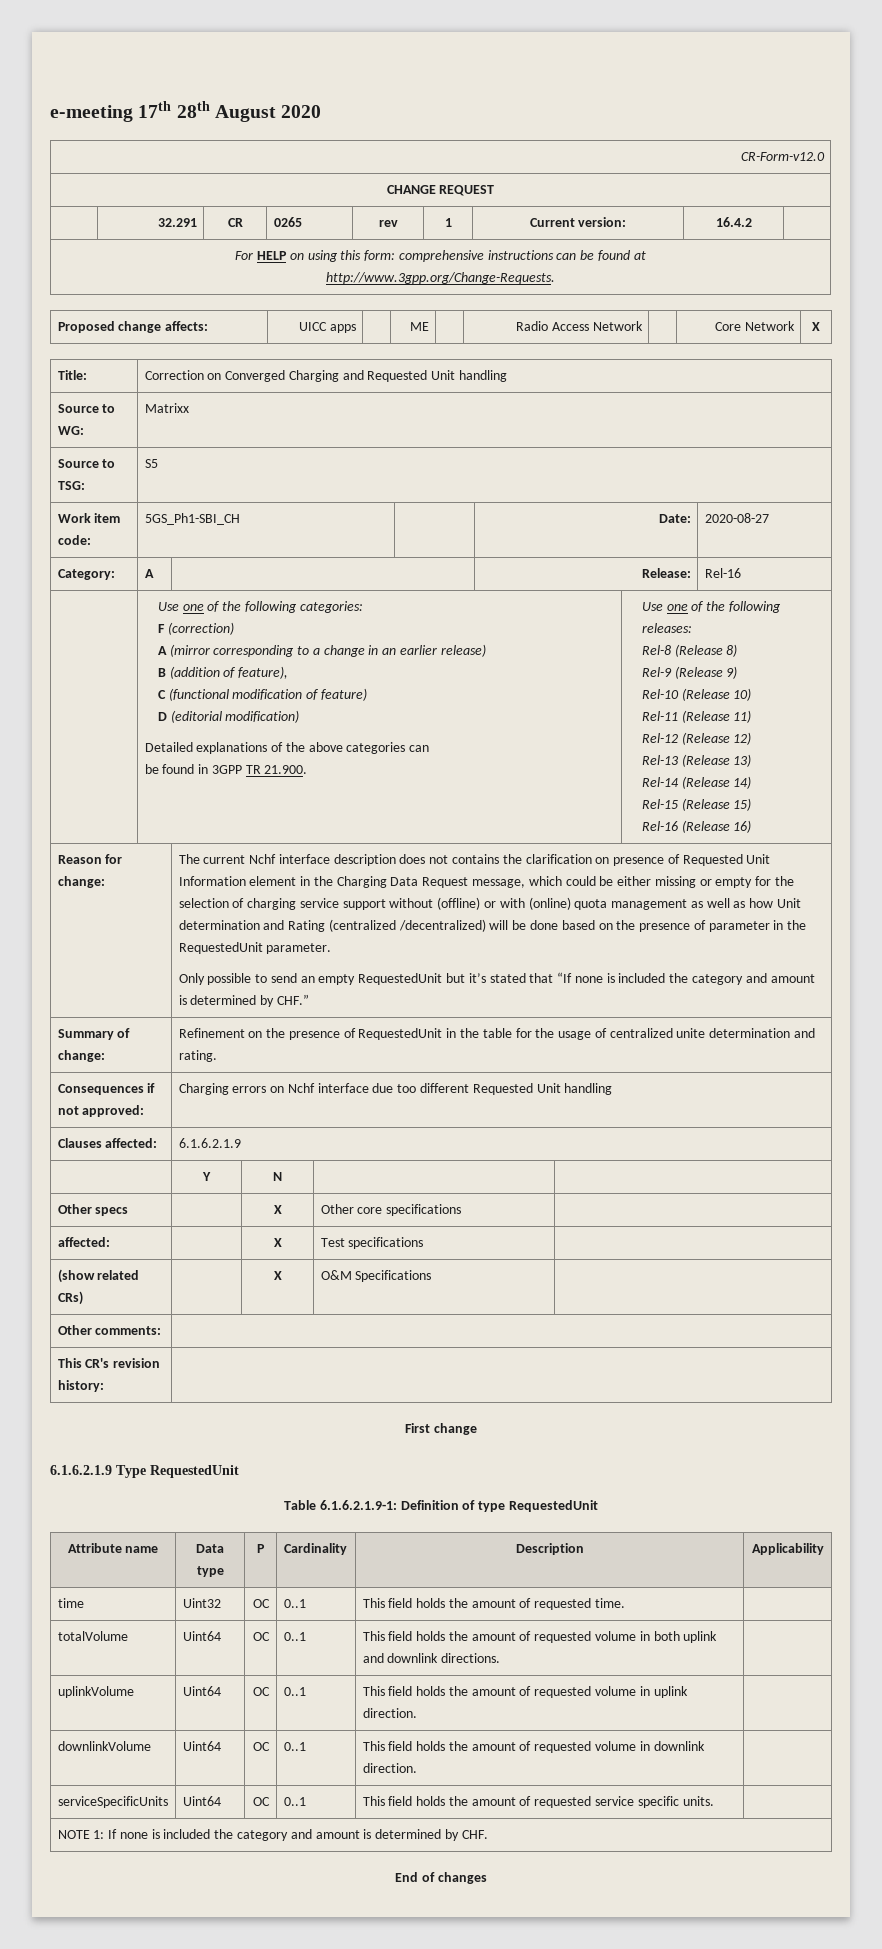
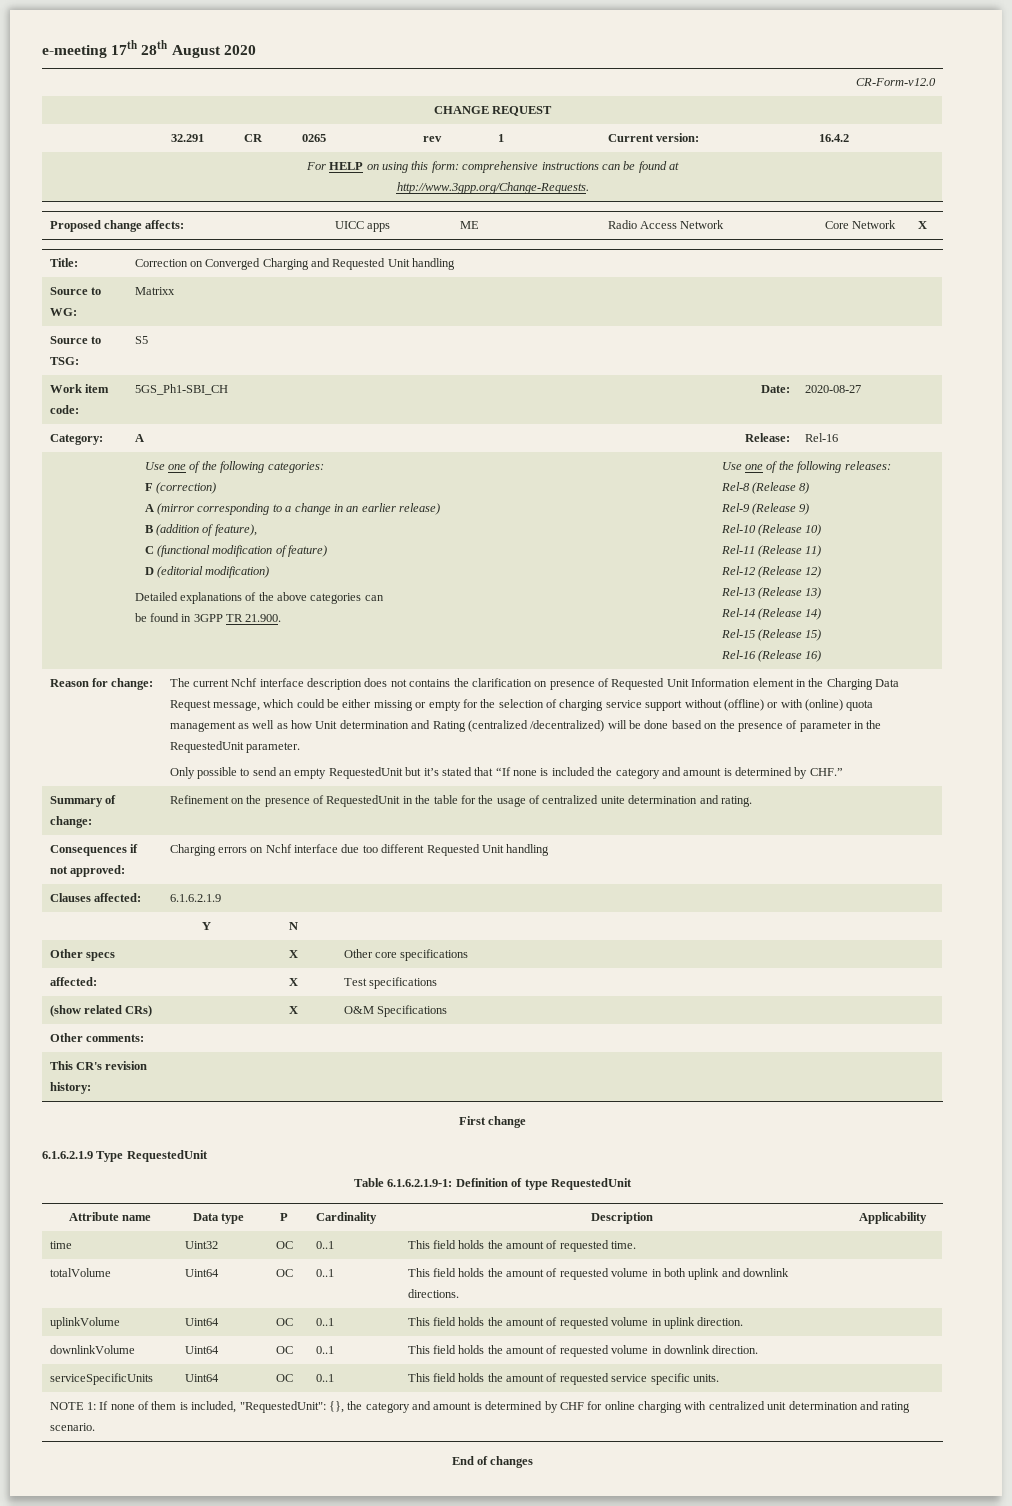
- NOTE 1: If none is included the category and amount is determined by CHF.
+ NOTE 1: If none of them is included, "RequestedUnit": {}, the category and amount is determined by CHF for online charging with centralized unit determination and rating scenario.

